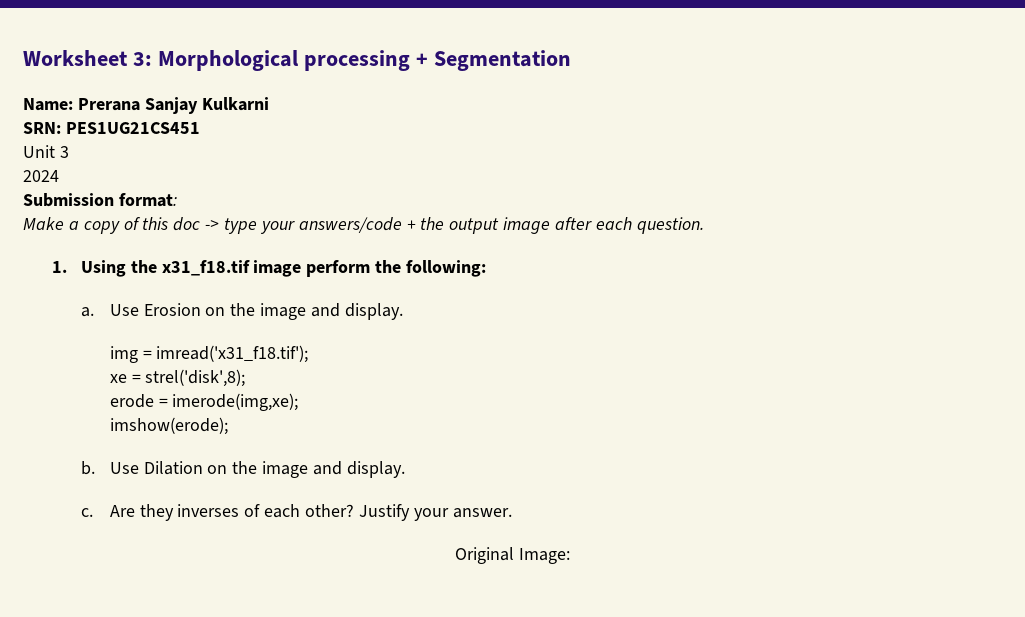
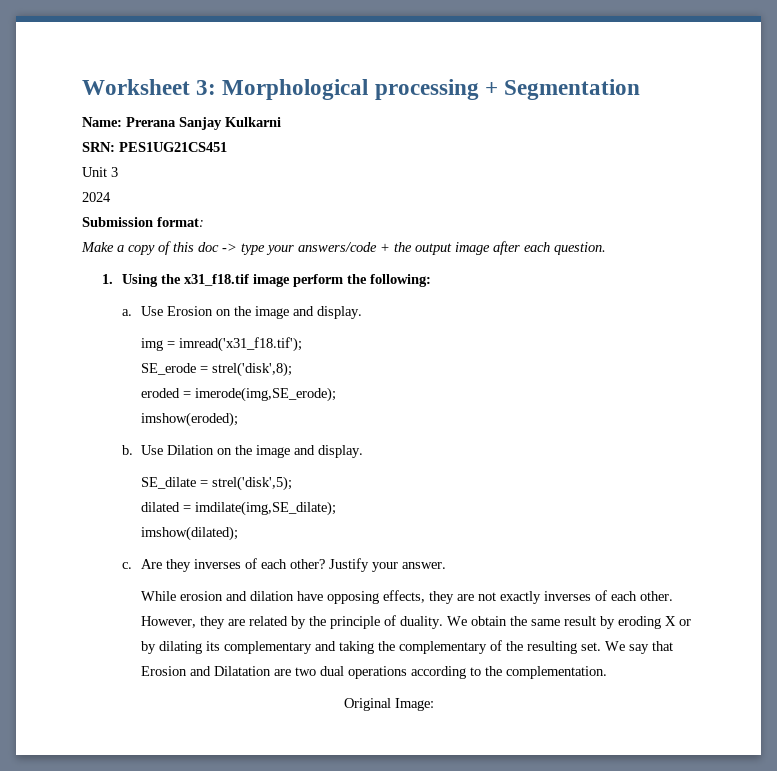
- xe = strel('disk',8);
+ SE_erode = strel('disk',8);
- erode = imerode(img,xe);
- imshow(erode);
+ eroded = imerode(img,SE_erode);
+ imshow(eroded);
+ SE_dilate = strel('disk',5);
+ dilated = imdilate(img,SE_dilate);
+ imshow(dilated);
+ While erosion and dilation have opposing effects, they are not exactly inverses of each other. However, they are related by the principle of duality. We obtain the same result by eroding X or by dilating its complementary and taking the complementary of the resulting set. We say that Erosion and Dilatation are two dual operations according to the complementation.

